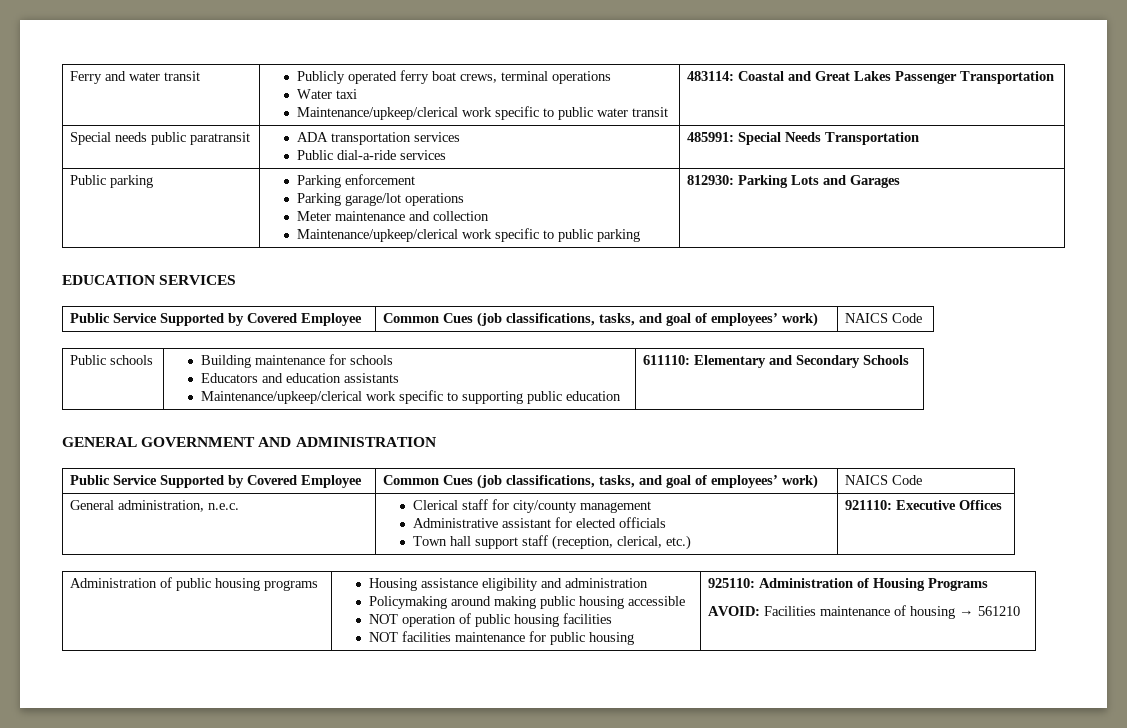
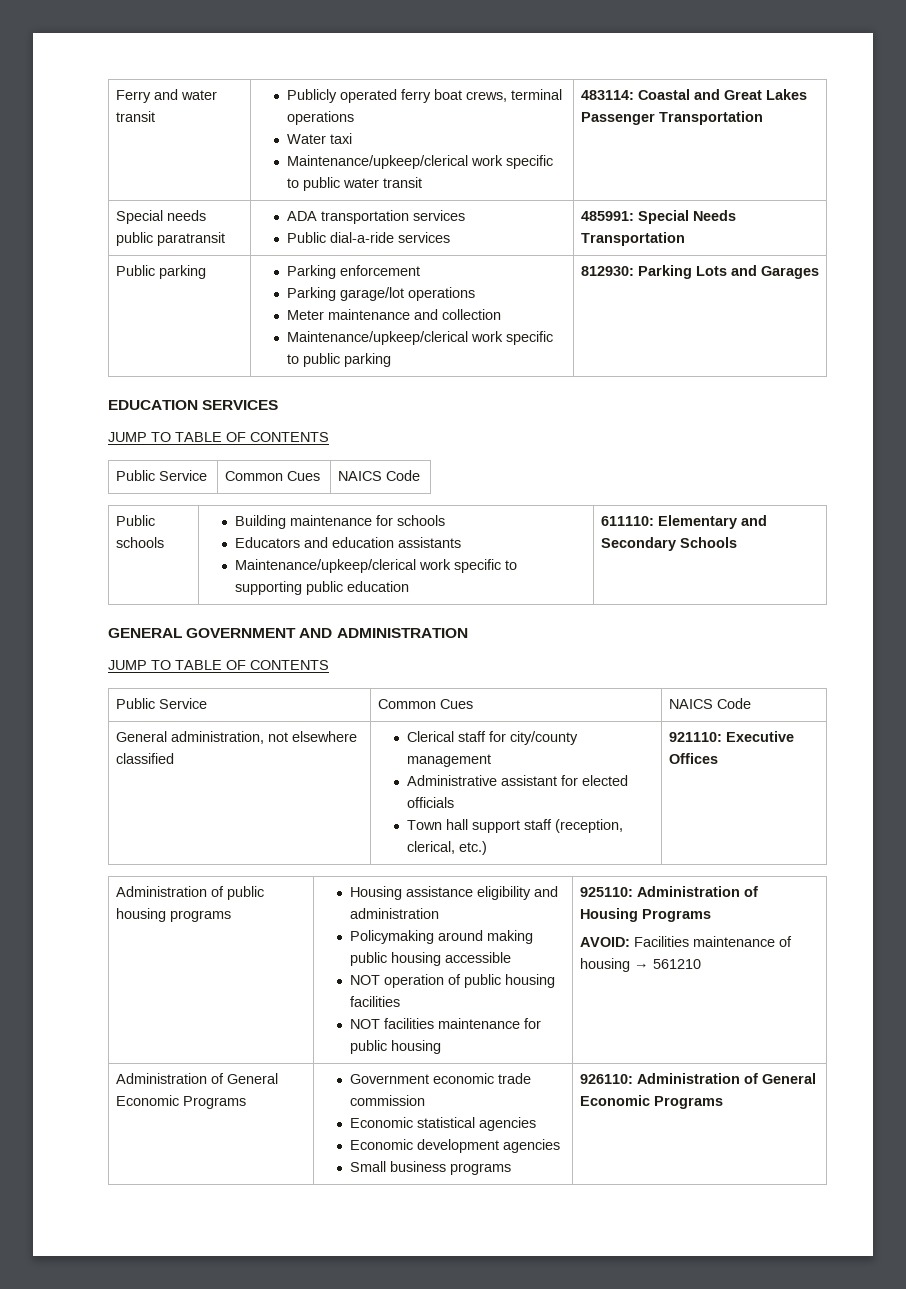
  EDUCATION SERVICES
- Public Service Supported by Covered Employee | Common Cues (job classifications, tasks, and goal of employees’ work) | NAICS Code
+ JUMP TO TABLE OF CONTENTS
+ Public Service | Common Cues | NAICS Code
  GENERAL GOVERNMENT AND ADMINISTRATION
- Public Service Supported by Covered Employee | Common Cues (job classifications, tasks, and goal of employees’ work) | NAICS Code
+ JUMP TO TABLE OF CONTENTS
+ Public Service | Common Cues | NAICS Code
- General administration, n.e.c. | Clerical staff for city/county management
+ General administration, not elsewhere classified | Clerical staff for city/county management
+ Administration of General Economic Programs | Government economic trade commission
+ Economic statistical agencies
+ Economic development agencies
+ Small business programs | 926110: Administration of General Economic Programs

